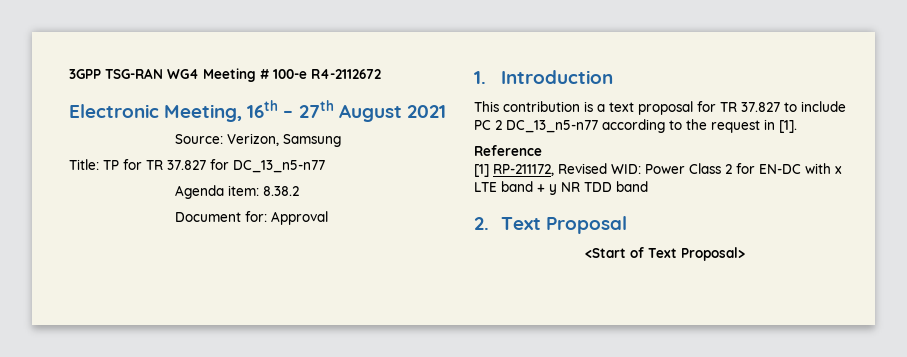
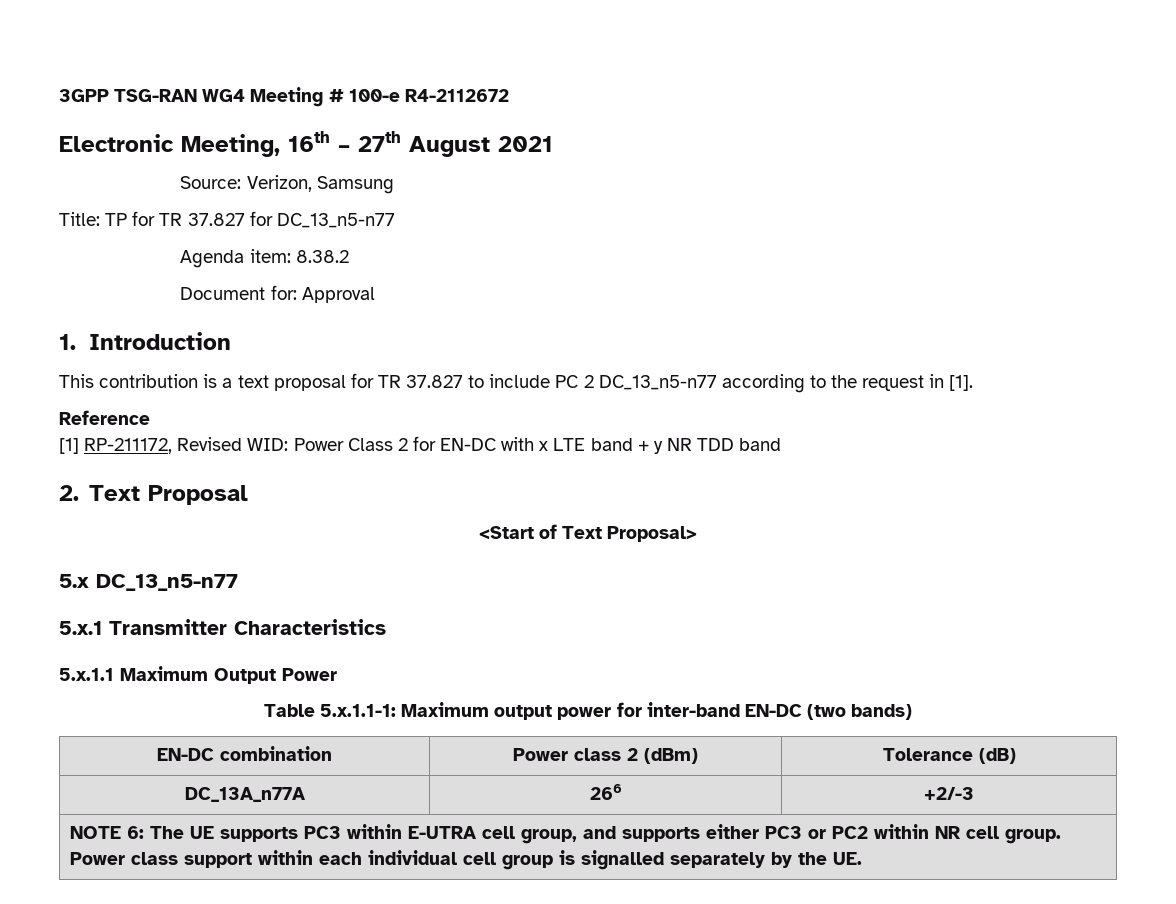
+ 5.x DC_13_n5-n77
+ 5.x.1 Transmitter Characteristics
+ 5.x.1.1 Maximum Output Power
+ Table 5.x.1.1-1: Maximum output power for inter-band EN-DC (two bands)
+ EN-DC combination | Power class 2 (dBm) | Tolerance (dB)
+ DC_13A_n77A | 266 | +2/-3
+ NOTE 6: The UE supports PC3 within E-UTRA cell group, and supports either PC3 or PC2 within NR cell group. Power class support within each individual cell group is signalled separately by the UE.

